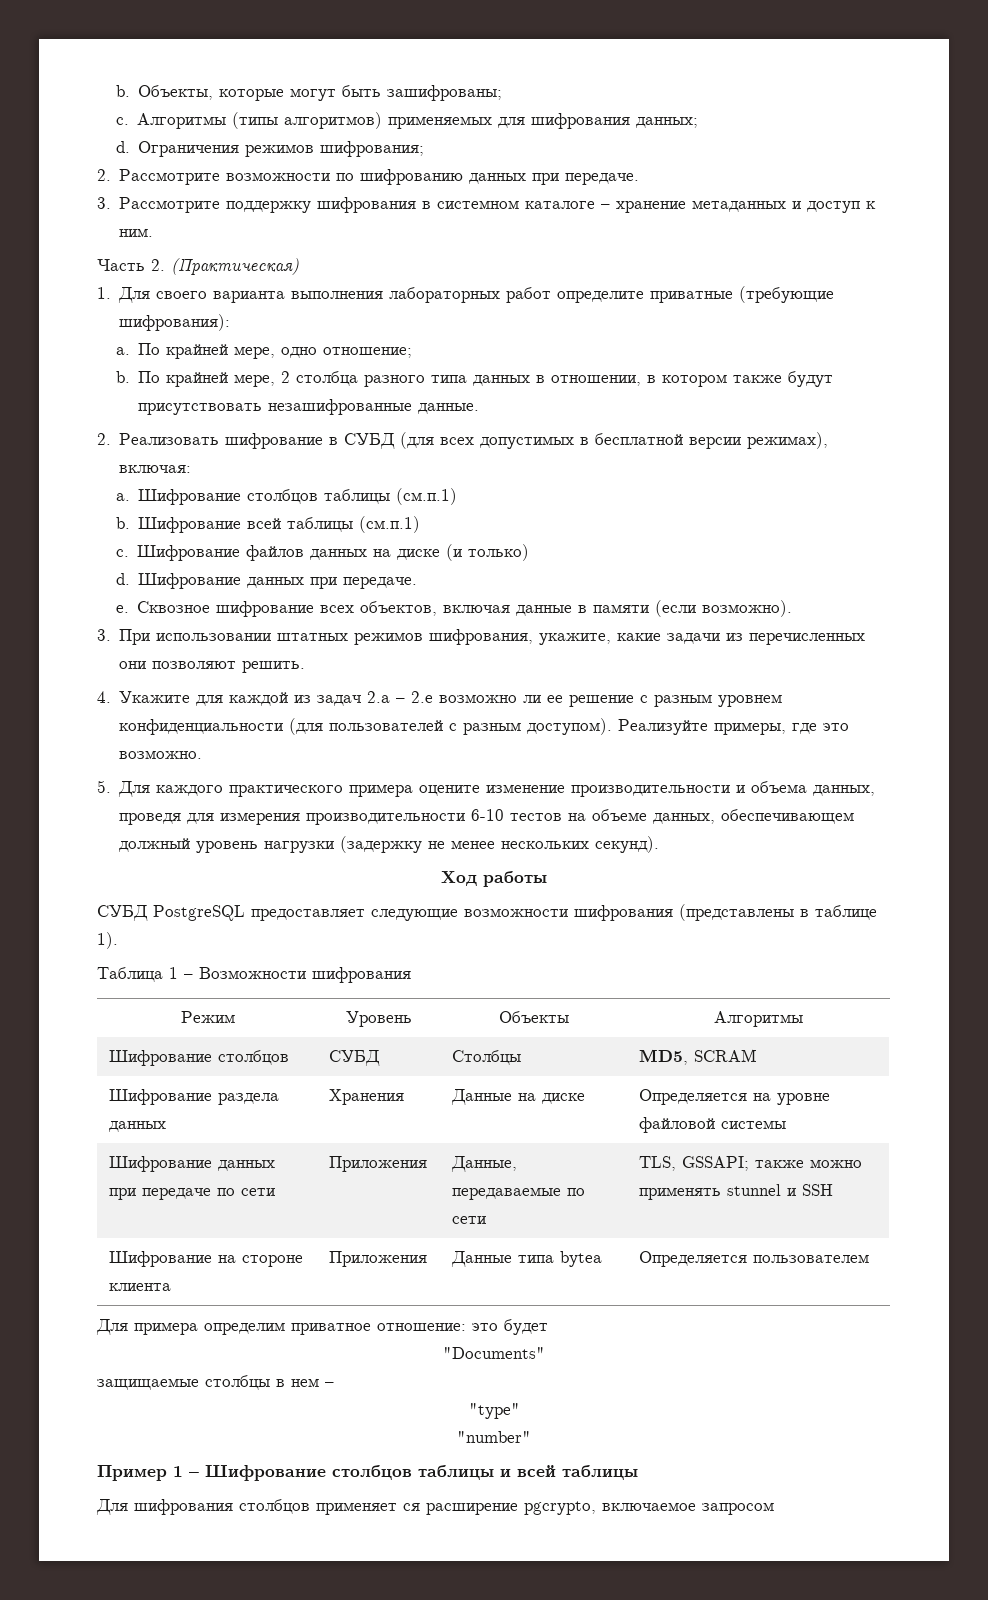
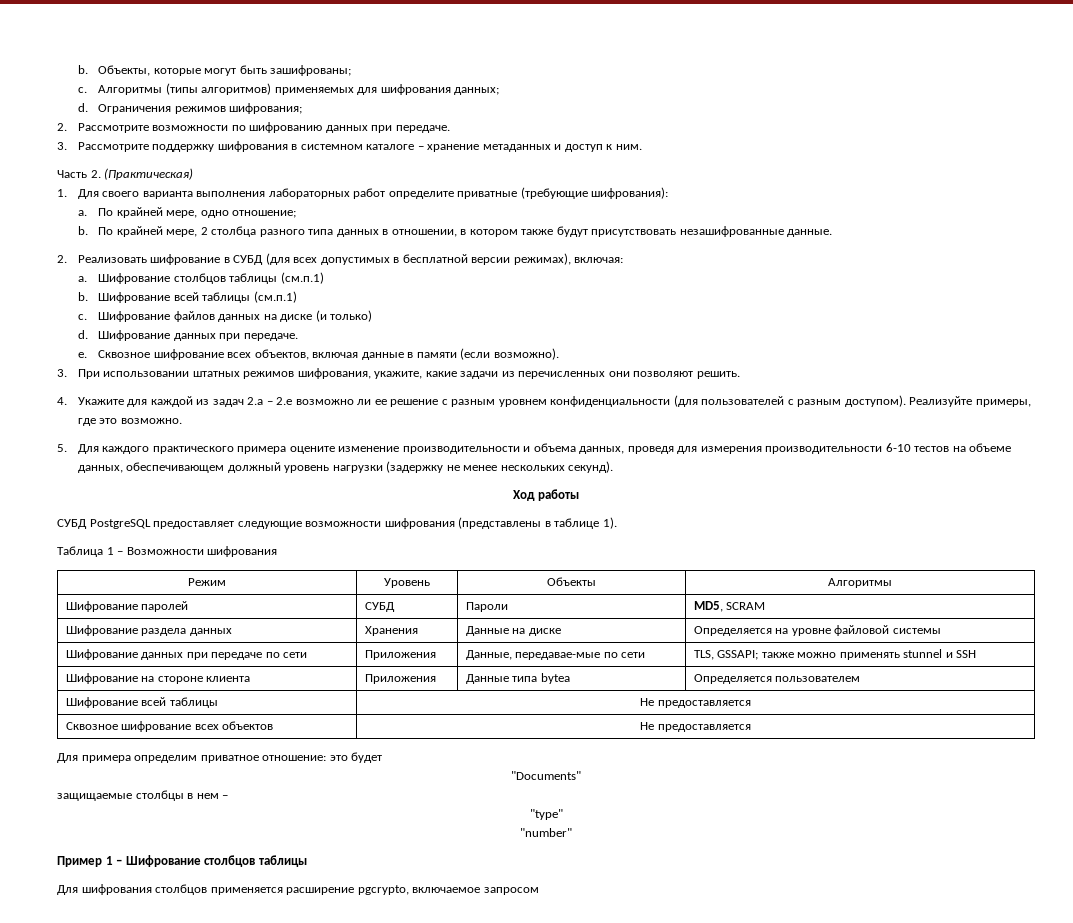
- Шифрование столбцов | СУБД | Столбцы | MD5, SCRAM
+ Шифрование паролей | СУБД | Пароли | MD5, SCRAM
- Шифрование данных при передаче по сети | Приложения | Данные, передаваемые по сети | TLS, GSSAPI; также можно применять stunnel и SSH
+ Шифрование данных при передаче по сети | Приложения | Данные, передавае-мые по сети | TLS, GSSAPI; также можно применять stunnel и SSH
+ Шифрование всей таблицы | Не предоставляется
+ Сквозное шифрование всех объектов | Не предоставляется
- Пример 1 – Шифрование столбцов таблицы и всей таблицы
+ Пример 1 – Шифрование столбцов таблицы
- Для шифрования столбцов применяет ся расширение pgcrypto, включаемое запросом
+ Для шифрования столбцов применяется расширение pgcrypto, включаемое запросом

